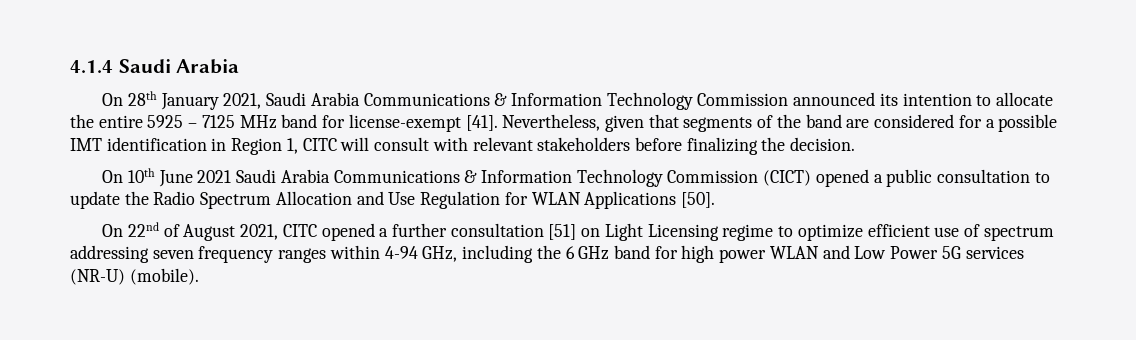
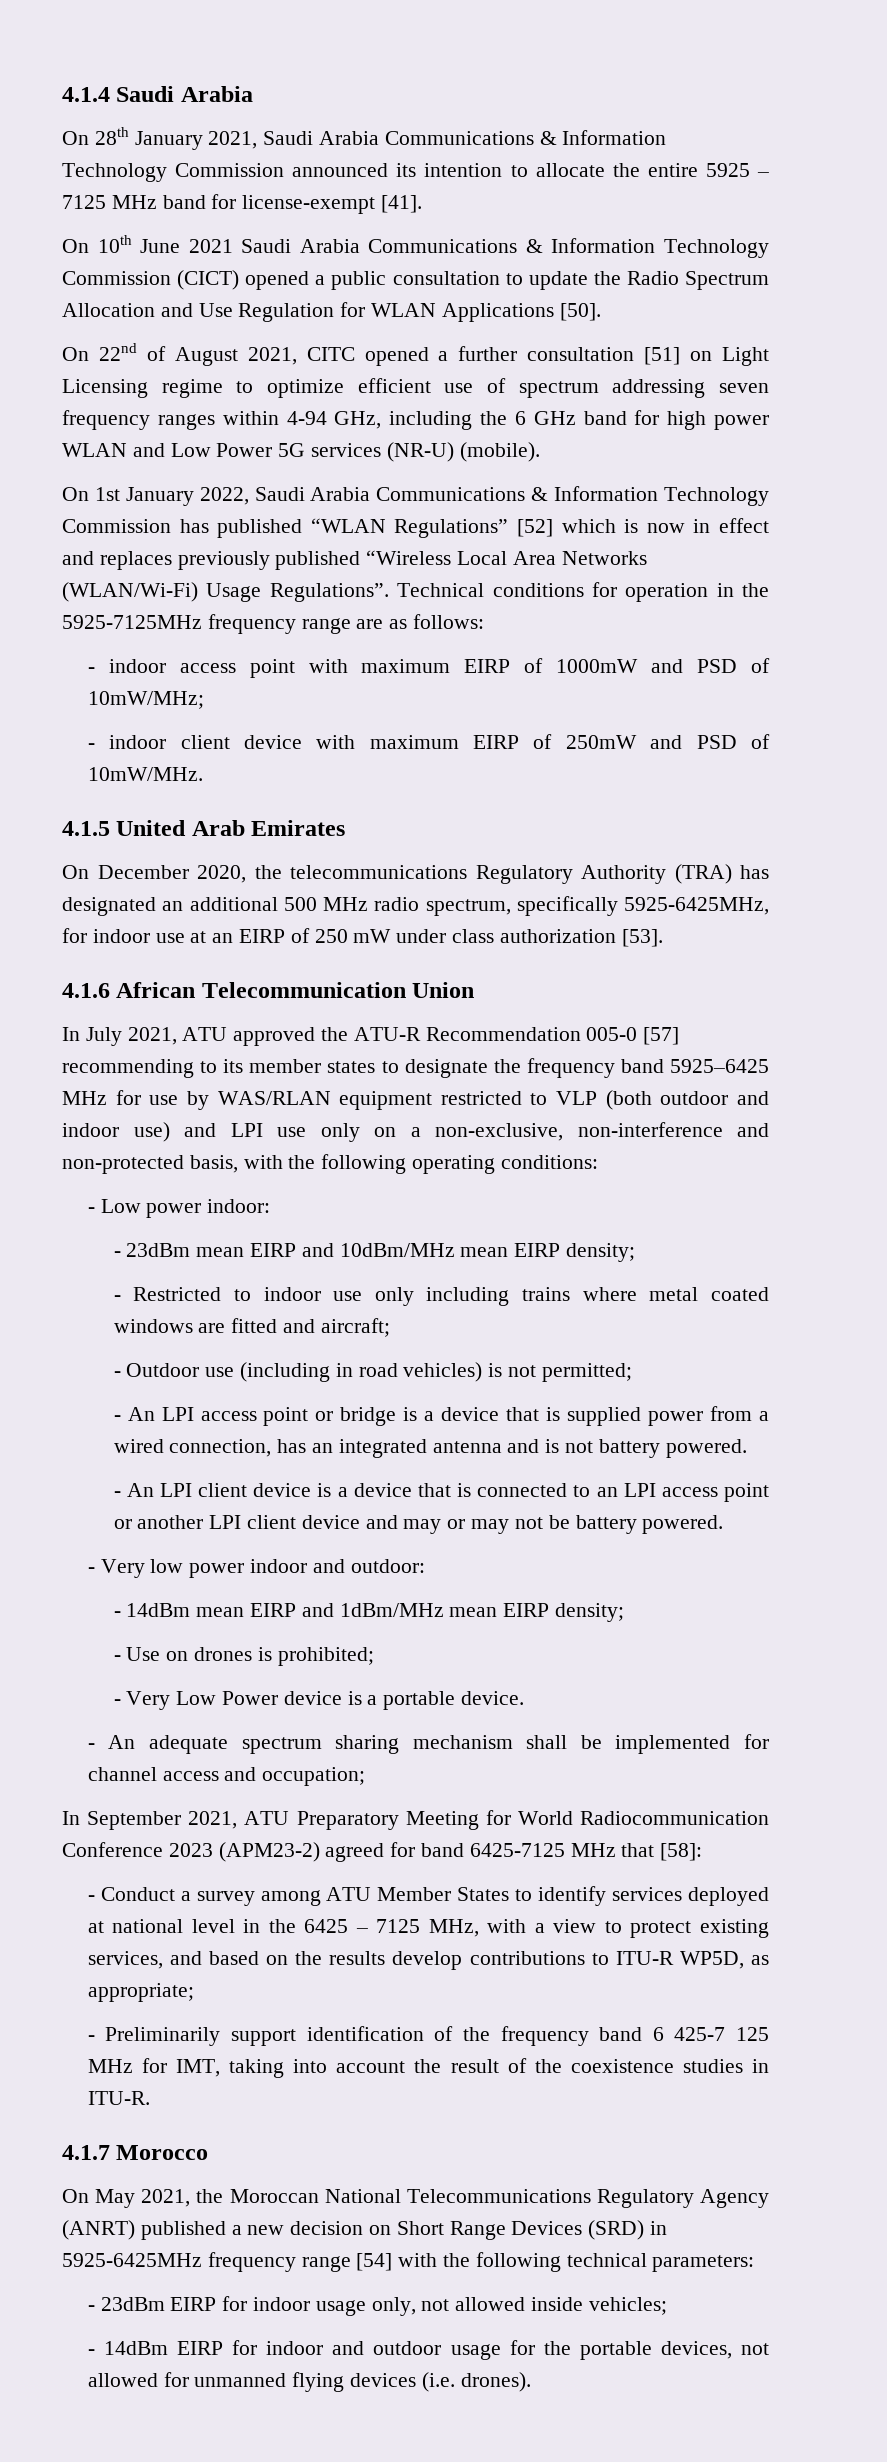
- Nevertheless, given that segments of the band are considered for a possible IMT identification in Region 1, CITC will consult with relevant stakeholders before finalizing the decision.
+ On 1st January 2022, Saudi Arabia Communications & Information Technology Commission has published “WLAN Regulations” [52] which is now in effect and replaces previously published “Wireless Local Area Networks (WLAN/Wi-Fi) Usage Regulations”. Technical conditions for operation in the 5925-7125MHz frequency range are as follows:
+ - indoor access point with maximum EIRP of 1000mW and PSD of 10mW/MHz;
+ - indoor client device with maximum EIRP of 250mW and PSD of 10mW/MHz.
+ 4.1.5 United Arab Emirates
+ On December 2020, the telecommunications Regulatory Authority (TRA) has designated an additional 500 MHz radio spectrum, specifically 5925-6425MHz, for indoor use at an EIRP of 250 mW under class authorization [53].
+ 4.1.6 African Telecommunication Union
+ In July 2021, ATU approved the ATU-R Recommendation 005-0 [57] recommending to its member states to designate the frequency band 5925–6425 MHz for use by WAS/RLAN equipment restricted to VLP (both outdoor and indoor use) and LPI use only on a non-exclusive, non-interference and non-protected basis, with the following operating conditions:
+ - Low power indoor:
+ - 23dBm mean EIRP and 10dBm/MHz mean EIRP density;
+ - Restricted to indoor use only including trains where metal coated windows are fitted and aircraft;
+ - Outdoor use (including in road vehicles) is not permitted;
+ - An LPI access point or bridge is a device that is supplied power from a wired connection, has an integrated antenna and is not battery powered.
+ - An LPI client device is a device that is connected to an LPI access point or another LPI client device and may or may not be battery powered.
+ - Very low power indoor and outdoor:
+ - 14dBm mean EIRP and 1dBm/MHz mean EIRP density;
+ - Use on drones is prohibited;
+ - Very Low Power device is a portable device.
+ - An adequate spectrum sharing mechanism shall be implemented for channel access and occupation;
+ In September 2021, ATU Preparatory Meeting for World Radiocommunication Conference 2023 (APM23-2) agreed for band 6425-7125 MHz that [58]:
+ - Conduct a survey among ATU Member States to identify services deployed at national level in the 6425 – 7125 MHz, with a view to protect existing services, and based on the results develop contributions to ITU-R WP5D, as appropriate;
+ - Preliminarily support identification of the frequency band 6 425-7 125 MHz for IMT, taking into account the result of the coexistence studies in ITU-R.
+ 4.1.7 Morocco
+ On May 2021, the Moroccan National Telecommunications Regulatory Agency (ANRT) published a new decision on Short Range Devices (SRD) in 5925-6425MHz frequency range [54] with the following technical parameters:
+ - 23dBm EIRP for indoor usage only, not allowed inside vehicles;
+ - 14dBm EIRP for indoor and outdoor usage for the portable devices, not allowed for unmanned flying devices (i.e. drones).

